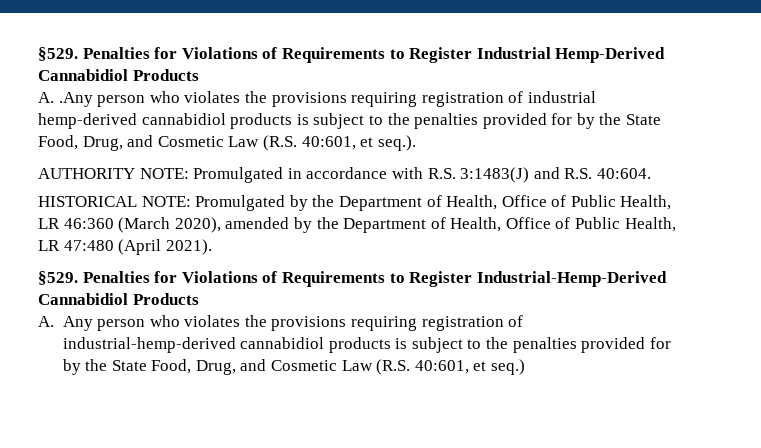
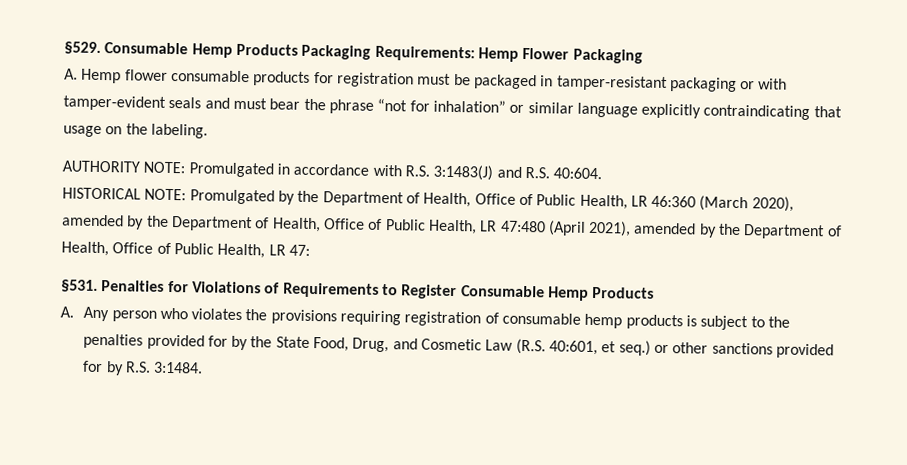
- §529. Penalties for Violations of Requirements to Register Industrial Hemp-Derived Cannabidiol Products
- A. .Any person who violates the provisions requiring registration of industrial hemp-derived cannabidiol products is subject to the penalties provided for by the State Food, Drug, and Cosmetic Law (R.S. 40:601, et seq.).
+ §529. Consumable Hemp Products Packaging Requirements: Hemp Flower Packaging
+ A. Hemp flower consumable products for registration must be packaged in tamper-resistant packaging or with tamper-evident seals and must bear the phrase “not for inhalation” or similar language explicitly contraindicating that usage on the labeling.
- HISTORICAL NOTE: Promulgated by the Department of Health, Office of Public Health, LR 46:360 (March 2020), amended by the Department of Health, Office of Public Health, LR 47:480 (April 2021).
- §529. Penalties for Violations of Requirements to Register Industrial-Hemp-Derived Cannabidiol Products
+ HISTORICAL NOTE: Promulgated by the Department of Health, Office of Public Health, LR 46:360 (March 2020), amended by the Department of Health, Office of Public Health, LR 47:480 (April 2021), amended by the Department of Health, Office of Public Health, LR 47:
+ §531. Penalties for Violations of Requirements to Register Consumable Hemp Products
- A. Any person who violates the provisions requiring registration of industrial-hemp-derived cannabidiol products is subject to the penalties provided for by the State Food, Drug, and Cosmetic Law (R.S. 40:601, et seq.)
+ A. Any person who violates the provisions requiring registration of consumable hemp products is subject to the penalties provided for by the State Food, Drug, and Cosmetic Law (R.S. 40:601, et seq.) or other sanctions provided for by R.S. 3:1484.

